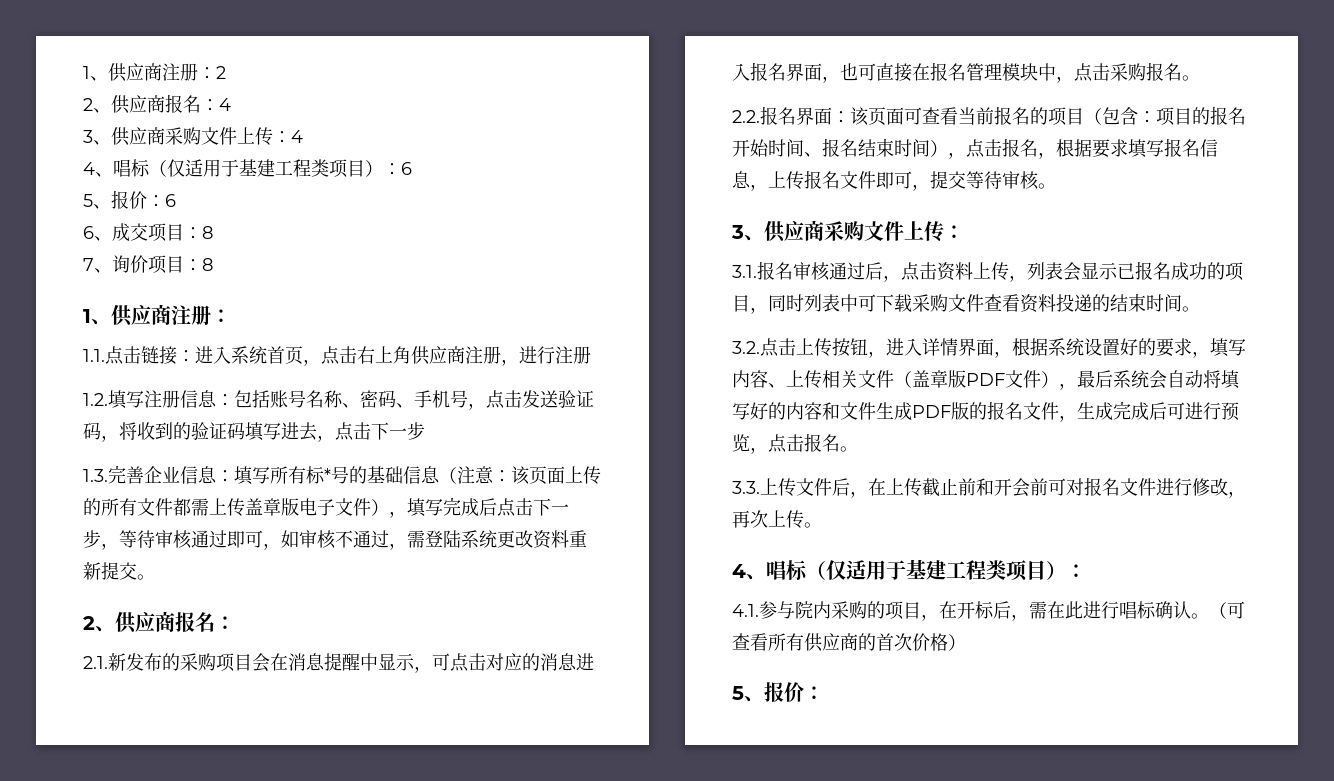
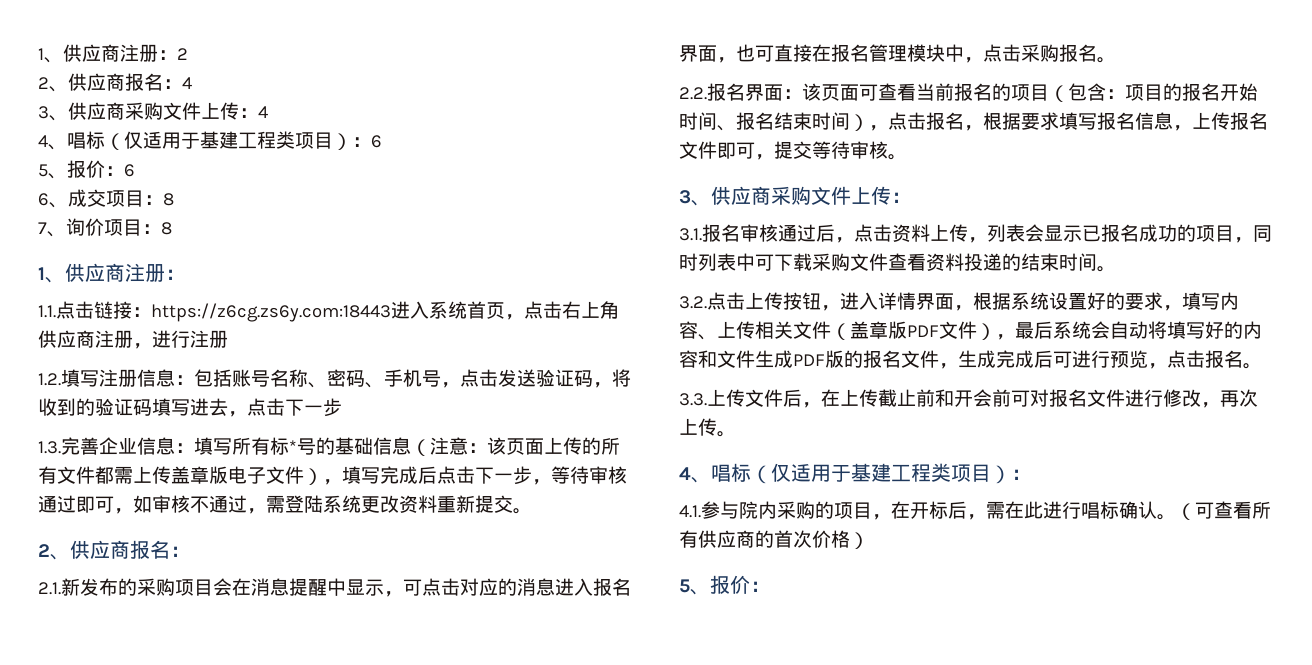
- 1.1.点击链接：进入系统首页，点击右上角供应商注册，进行注册
+ 1.1.点击链接：https://z6cg.zs6y.com:18443进入系统首页，点击右上角供应商注册，进行注册

